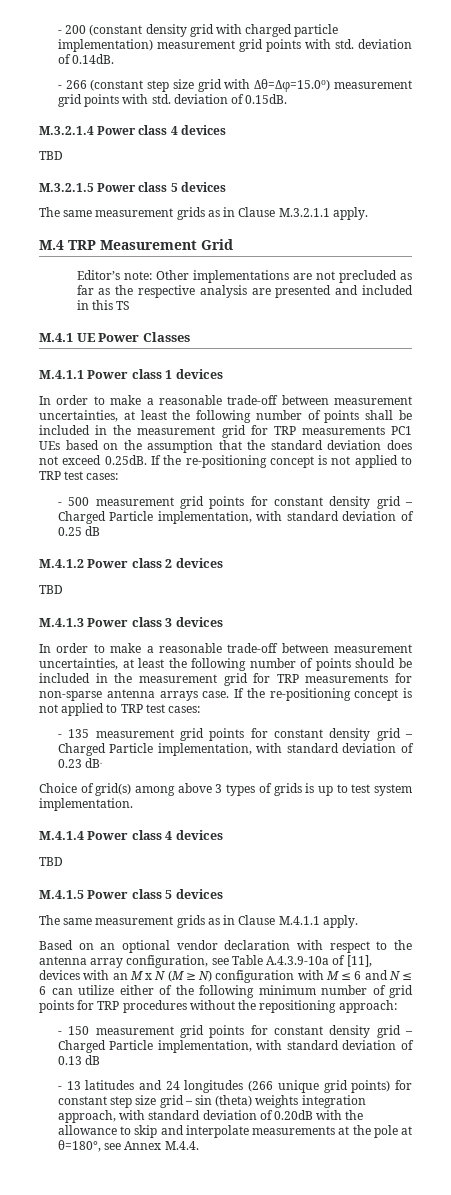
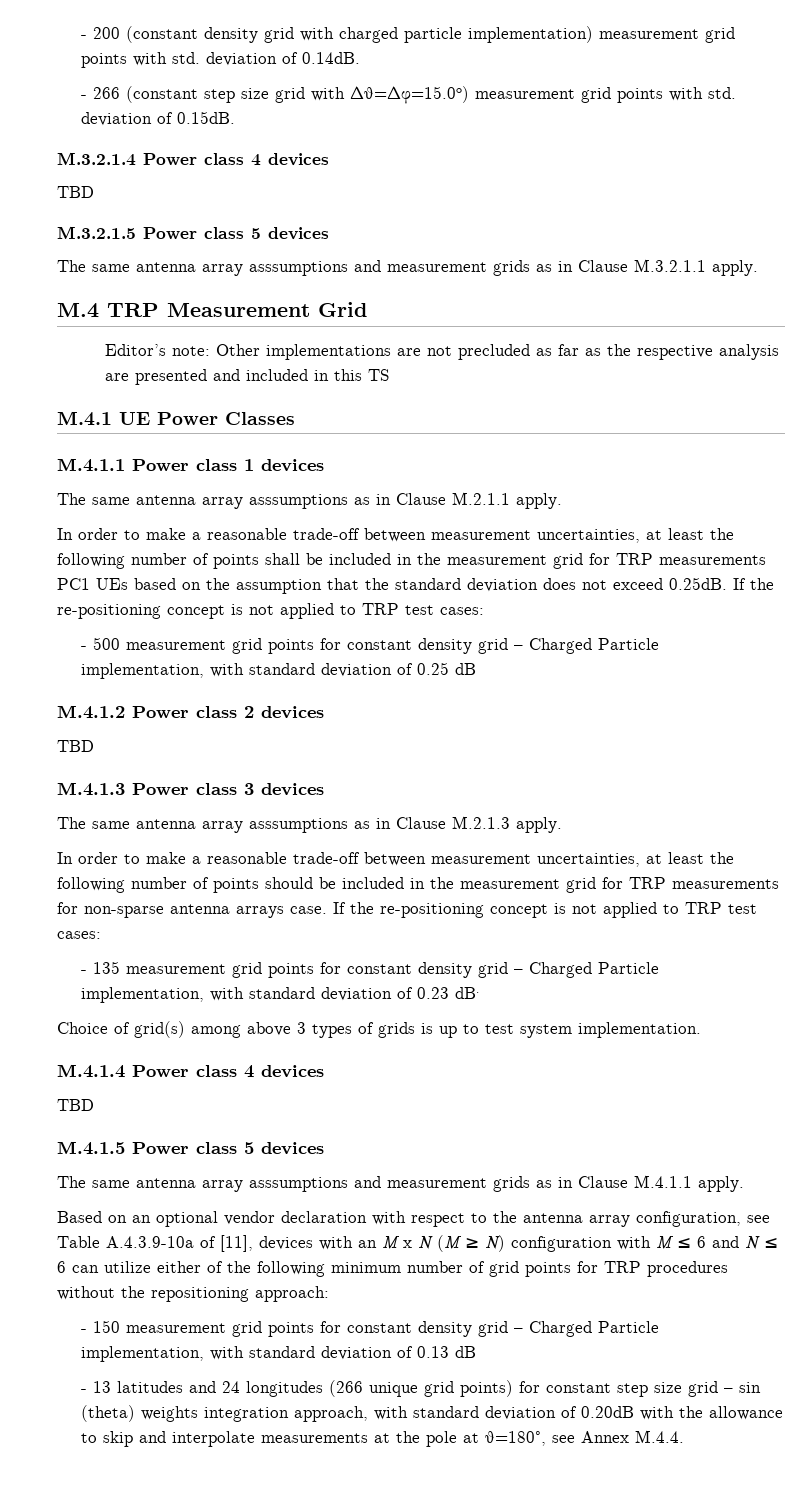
- The same measurement grids as in Clause M.3.2.1.1 apply.
+ The same antenna array asssumptions and measurement grids as in Clause M.3.2.1.1 apply.
+ The same antenna array asssumptions as in Clause M.2.1.1 apply.
+ The same antenna array asssumptions as in Clause M.2.1.3 apply.
- The same measurement grids as in Clause M.4.1.1 apply.
+ The same antenna array asssumptions and measurement grids as in Clause M.4.1.1 apply.

